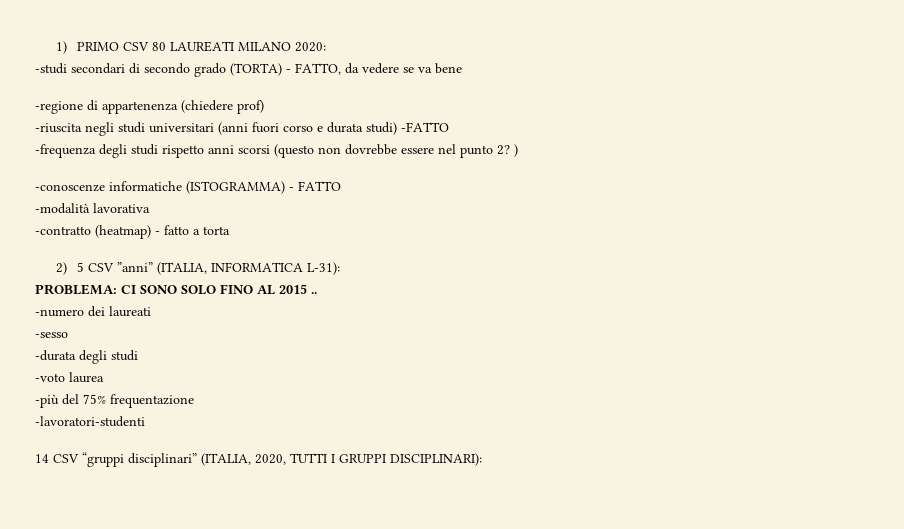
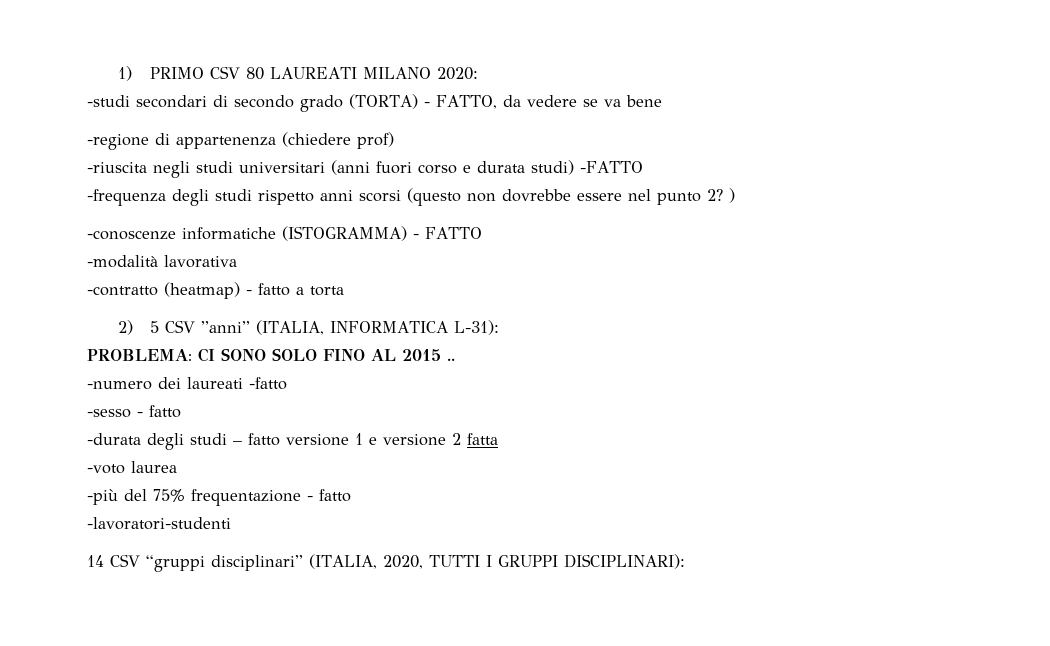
- -numero dei laureati
+ -numero dei laureati -fatto
- -sesso
+ -sesso - fatto
- -durata degli studi
+ -durata degli studi – fatto versione 1 e versione 2 fatta
- -più del 75% frequentazione
+ -più del 75% frequentazione - fatto

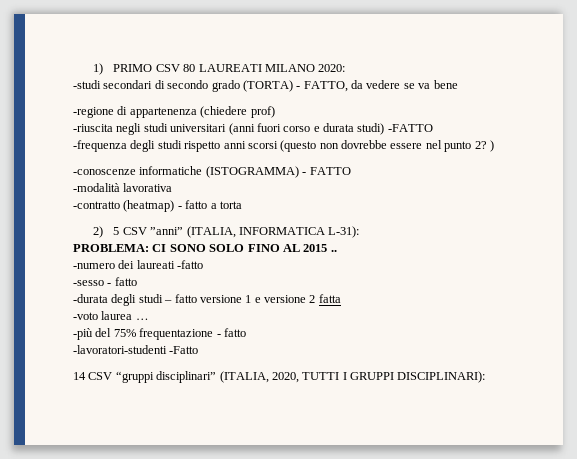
- -voto laurea
+ -voto laurea …
- -lavoratori-studenti
+ -lavoratori-studenti -Fatto

